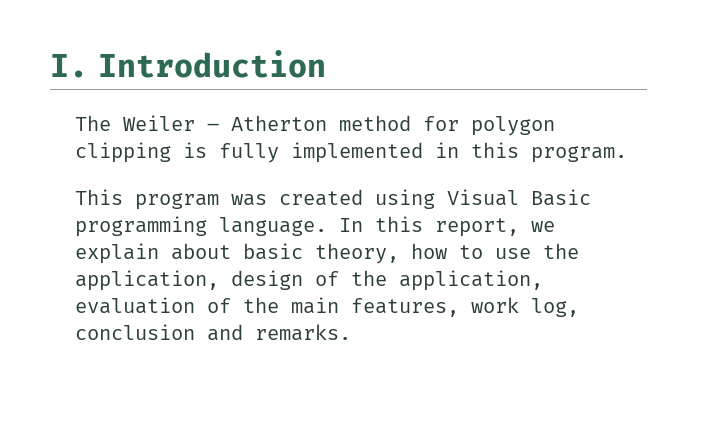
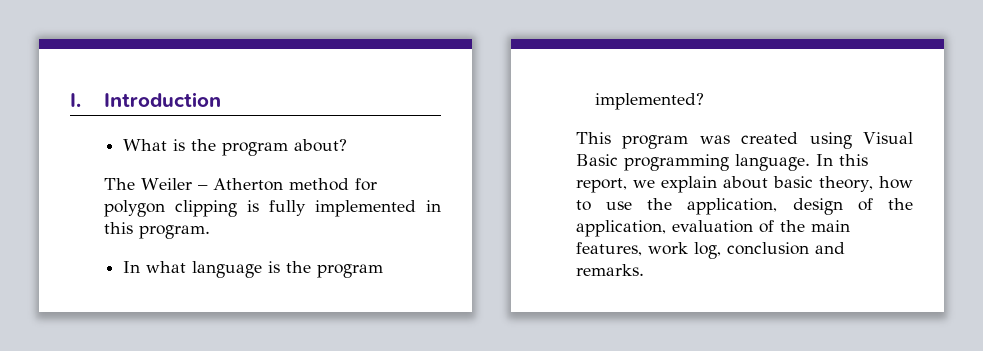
+ What is the program about?
+ In what language is the program implemented?

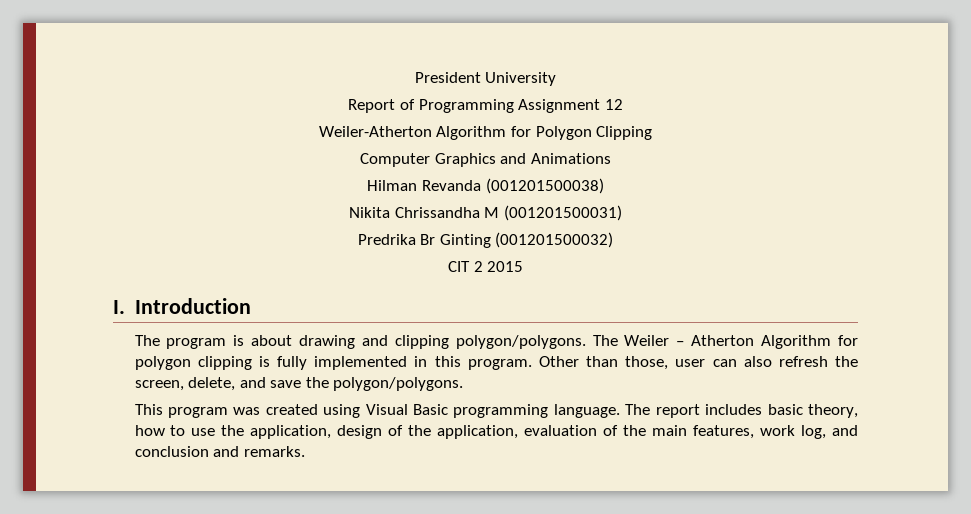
+ President University
+ Report of Programming Assignment 12
+ Weiler-Atherton Algorithm for Polygon Clipping
+ Computer Graphics and Animations
+ Hilman Revanda (001201500038)
+ Nikita Chrissandha M (001201500031)
+ Predrika Br Ginting (001201500032)
+ CIT 2 2015
  I. Introduction
- What is the program about?
- The Weiler – Atherton method for polygon clipping is fully implemented in this program.
- In what language is the program implemented?
+ The program is about drawing and clipping polygon/polygons. The Weiler – Atherton Algorithm for polygon clipping is fully implemented in this program. Other than those, user can also refresh the screen, delete, and save the polygon/polygons.
- In this report, we explain about basic theory, how to use the application, design of the application, evaluation of the main features, work log, conclusion and remarks.
+ The report includes basic theory, how to use the application, design of the application, evaluation of the main features, work log, and conclusion and remarks.

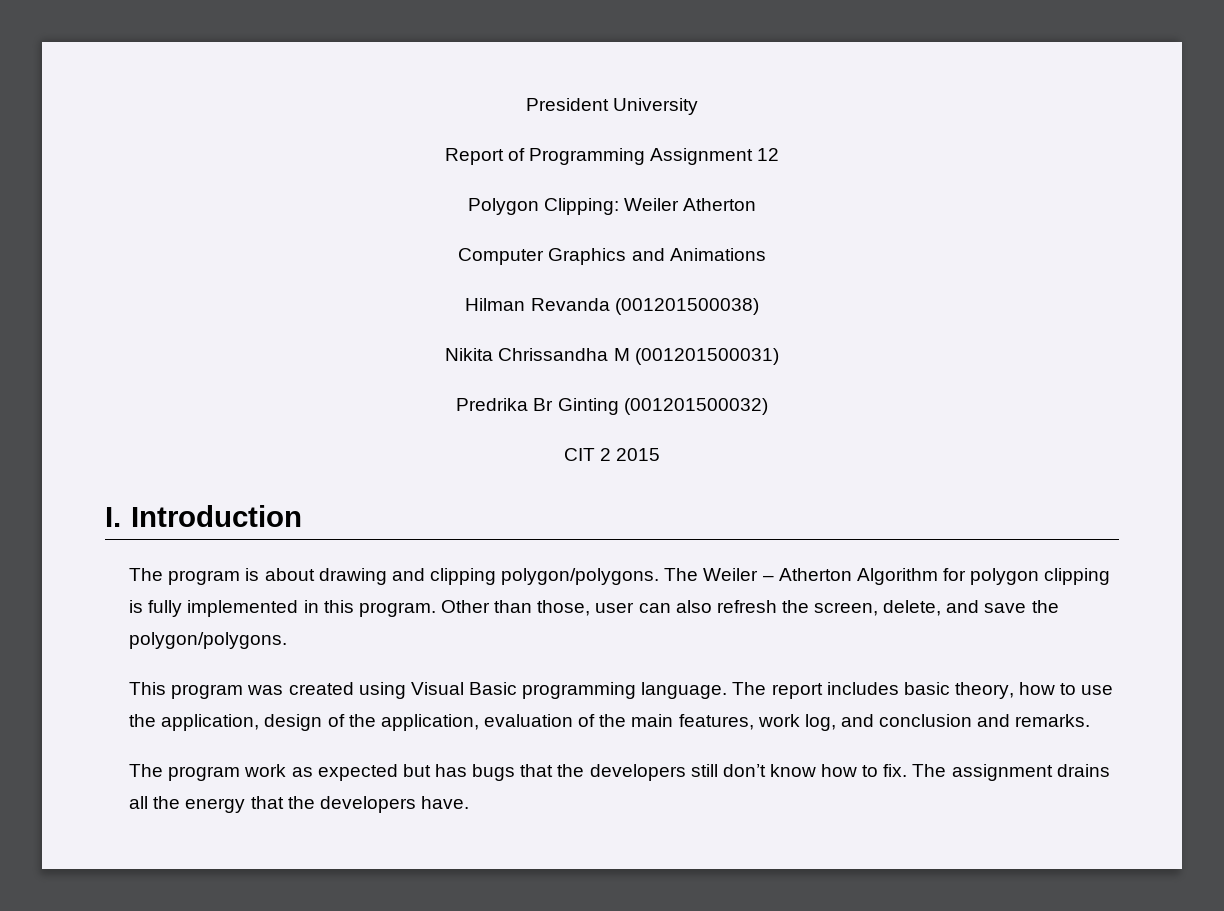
- Weiler-Atherton Algorithm for Polygon Clipping
+ Polygon Clipping: Weiler Atherton
+ The program work as expected but has bugs that the developers still don’t know how to fix. The assignment drains all the energy that the developers have.

